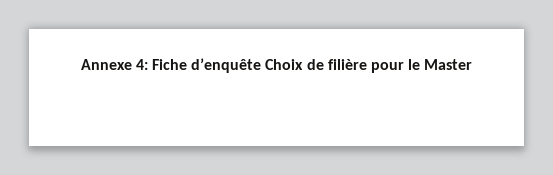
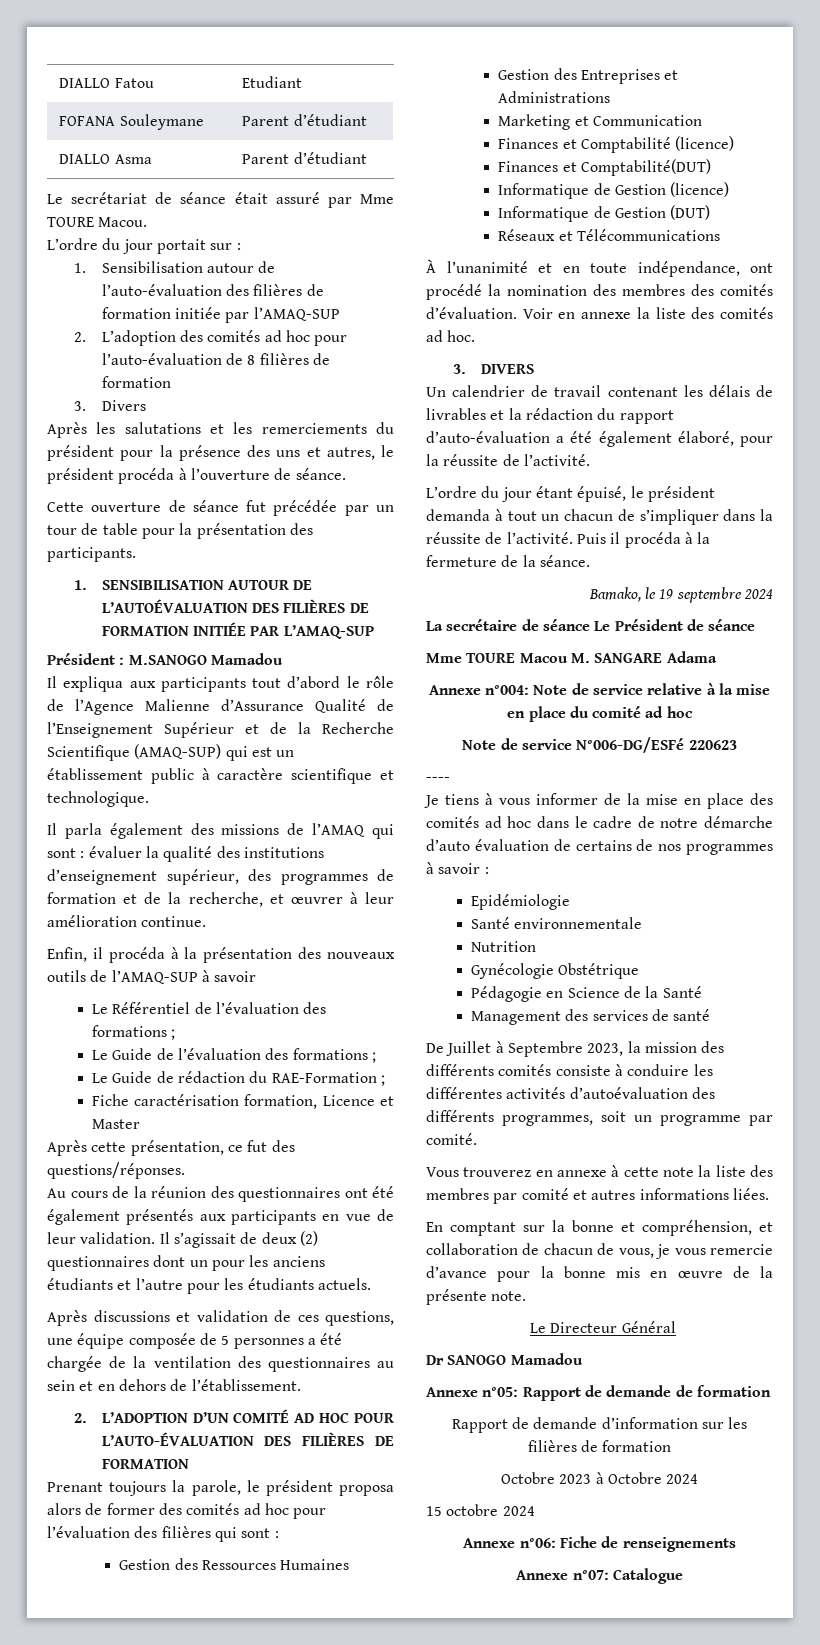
- Annexe 4: Fiche d’enquête Choix de filière pour le Master
+ DIALLO Fatou | Etudiant
+ FOFANA Souleymane | Parent d’étudiant
+ DIALLO Asma | Parent d’étudiant
+ Le secrétariat de séance était assuré par Mme TOURE Macou.
+ L’ordre du jour portait sur :
+ 1. Sensibilisation autour de l’auto-évaluation des filières de formation initiée par l’AMAQ-SUP
+ 2. L’adoption des comités ad hoc pour l’auto-évaluation de 8 filières de formation
+ 3. Divers
+ Après les salutations et les remerciements du président pour la présence des uns et autres, le président procéda à l’ouverture de séance.
+ Cette ouverture de séance fut précédée par un tour de table pour la présentation des participants.
+ 1. SENSIBILISATION AUTOUR DE L’AUTOÉVALUATION DES FILIÈRES DE FORMATION INITIÉE PAR L’AMAQ-SUP
+ Président : M.SANOGO Mamadou
+ Il expliqua aux participants tout d’abord le rôle de l’Agence Malienne d’Assurance Qualité de l’Enseignement Supérieur et de la Recherche Scientifique (AMAQ-SUP) qui est un établissement public à caractère scientifique et technologique.
+ Il parla également des missions de l’AMAQ qui sont : évaluer la qualité des institutions d’enseignement supérieur, des programmes de formation et de la recherche, et œuvrer à leur amélioration continue.
+ Enfin, il procéda à la présentation des nouveaux outils de l’AMAQ-SUP à savoir
+ Le Référentiel de l’évaluation des formations ;
+ Le Guide de l’évaluation des formations ;
+ Le Guide de rédaction du RAE-Formation ;
+ Fiche caractérisation formation, Licence et Master
+ Après cette présentation, ce fut des questions/réponses.
+ Au cours de la réunion des questionnaires ont été également présentés aux participants en vue de leur validation. Il s’agissait de deux (2) questionnaires dont un pour les anciens étudiants et l’autre pour les étudiants actuels.
+ Après discussions et validation de ces questions, une équipe composée de 5 personnes a été chargée de la ventilation des questionnaires au sein et en dehors de l’établissement.
+ 2. L’ADOPTION D’UN COMITÉ AD HOC POUR L’AUTO-ÉVALUATION DES FILIÈRES DE FORMATION
+ Prenant toujours la parole, le président proposa alors de former des comités ad hoc pour l’évaluation des filières qui sont :
+ Gestion des Ressources Humaines
+ Gestion des Entreprises et Administrations
+ Marketing et Communication
+ Finances et Comptabilité (licence)
+ Finances et Comptabilité(DUT)
+ Informatique de Gestion (licence)
+ Informatique de Gestion (DUT)
+ Réseaux et Télécommunications
+ À l’unanimité et en toute indépendance, ont procédé la nomination des membres des comités d’évaluation. Voir en annexe la liste des comités ad hoc.
+ 3. DIVERS
+ Un calendrier de travail contenant les délais de livrables et la rédaction du rapport d’auto-évaluation a été également élaboré, pour la réussite de l’activité.
+ L’ordre du jour étant épuisé, le président demanda à tout un chacun de s’impliquer dans la réussite de l’activité. Puis il procéda à la fermeture de la séance.
+ Bamako, le 19 septembre 2024
+ La secrétaire de séance Le Président de séance
+ Mme TOURE Macou M. SANGARE Adama
+ Annexe n°004: Note de service relative à la mise en place du comité ad hoc
+ Note de service N°006-DG/ESFé 220623
+ ----
+ Je tiens à vous informer de la mise en place des comités ad hoc dans le cadre de notre démarche d’auto évaluation de certains de nos programmes à savoir :
+ Epidémiologie
+ Santé environnementale
+ Nutrition
+ Gynécologie Obstétrique
+ Pédagogie en Science de la Santé
+ Management des services de santé
+ De Juillet à Septembre 2023, la mission des différents comités consiste à conduire les différentes activités d’autoévaluation des différents programmes, soit un programme par comité.
+ Vous trouverez en annexe à cette note la liste des membres par comité et autres informations liées.
+ En comptant sur la bonne et compréhension, et collaboration de chacun de vous, je vous remercie d’avance pour la bonne mis en œuvre de la présente note.
+ Le Directeur Général
+ Dr SANOGO Mamadou
+ Annexe n°05: Rapport de demande de formation
+ Rapport de demande d’information sur les filières de formation
+ Octobre 2023 à Octobre 2024
+ 15 octobre 2024
+ Annexe n°06: Fiche de renseignements
+ Annexe n°07: Catalogue

